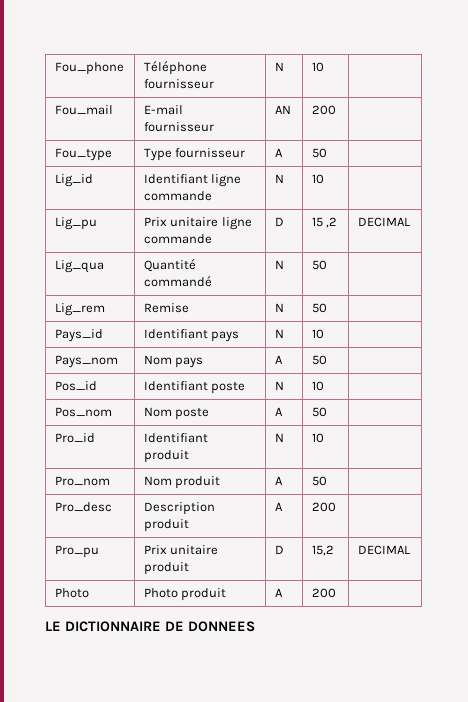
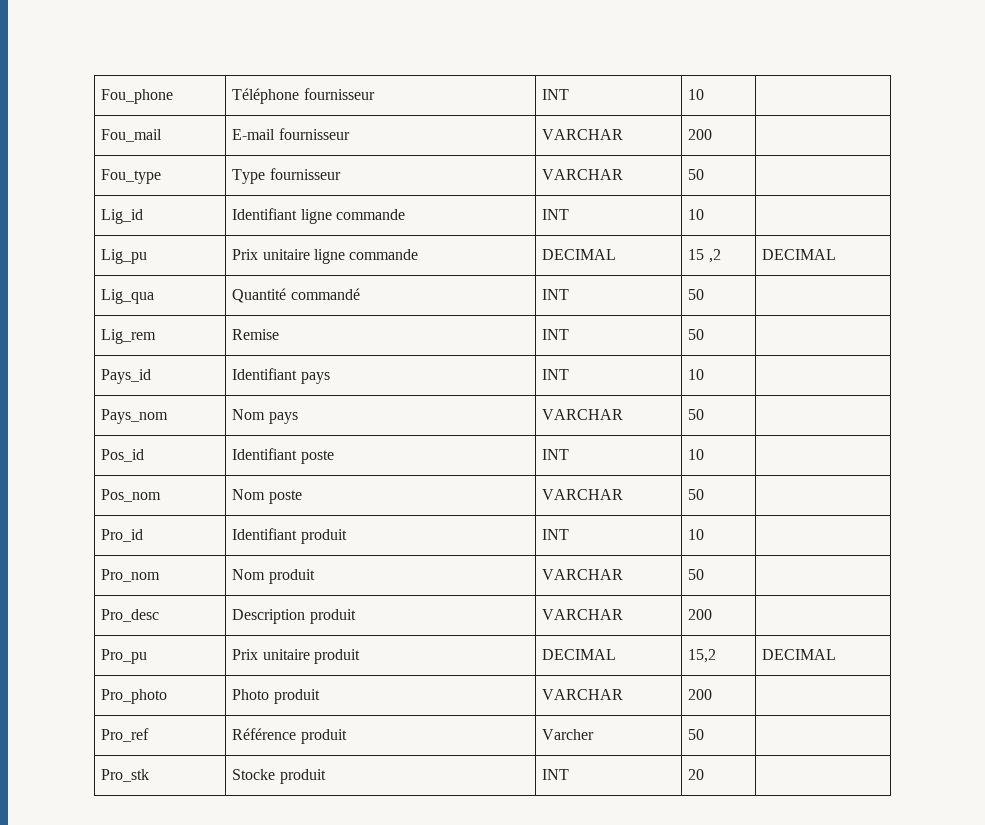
- Fou_phone | Téléphone fournisseur | N | 10 |
+ Fou_phone | Téléphone fournisseur | INT | 10 |
- Fou_mail | E-mail fournisseur | AN | 200 |
+ Fou_mail | E-mail fournisseur | VARCHAR | 200 |
- Fou_type | Type fournisseur | A | 50 |
+ Fou_type | Type fournisseur | VARCHAR | 50 |
- Lig_id | Identifiant ligne commande | N | 10 |
+ Lig_id | Identifiant ligne commande | INT | 10 |
- Lig_pu | Prix unitaire ligne commande | D | 15 ,2 | DECIMAL
+ Lig_pu | Prix unitaire ligne commande | DECIMAL | 15 ,2 | DECIMAL
- Lig_qua | Quantité commandé | N | 50 |
+ Lig_qua | Quantité commandé | INT | 50 |
- Lig_rem | Remise | N | 50 |
+ Lig_rem | Remise | INT | 50 |
- Pays_id | Identifiant pays | N | 10 |
+ Pays_id | Identifiant pays | INT | 10 |
- Pays_nom | Nom pays | A | 50 |
+ Pays_nom | Nom pays | VARCHAR | 50 |
- Pos_id | Identifiant poste | N | 10 |
+ Pos_id | Identifiant poste | INT | 10 |
- Pos_nom | Nom poste | A | 50 |
+ Pos_nom | Nom poste | VARCHAR | 50 |
- Pro_id | Identifiant produit | N | 10 |
+ Pro_id | Identifiant produit | INT | 10 |
- Pro_nom | Nom produit | A | 50 |
+ Pro_nom | Nom produit | VARCHAR | 50 |
- Pro_desc | Description produit | A | 200 |
+ Pro_desc | Description produit | VARCHAR | 200 |
- Pro_pu | Prix unitaire produit | D | 15,2 | DECIMAL
+ Pro_pu | Prix unitaire produit | DECIMAL | 15,2 | DECIMAL
- Photo | Photo produit | A | 200 |
- LE DICTIONNAIRE DE DONNEES
+ Pro_photo | Photo produit | VARCHAR | 200 |
+ Pro_ref | Référence produit | Varcher | 50 |
+ Pro_stk | Stocke produit | INT | 20 |

